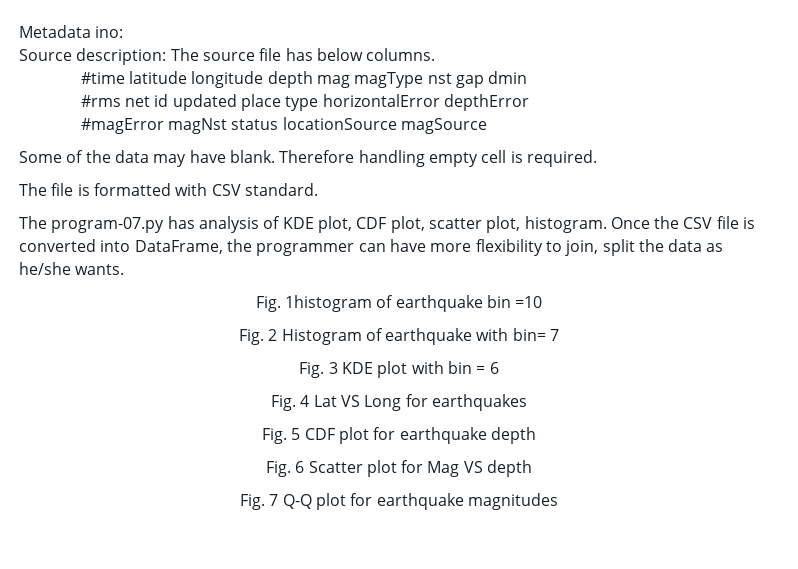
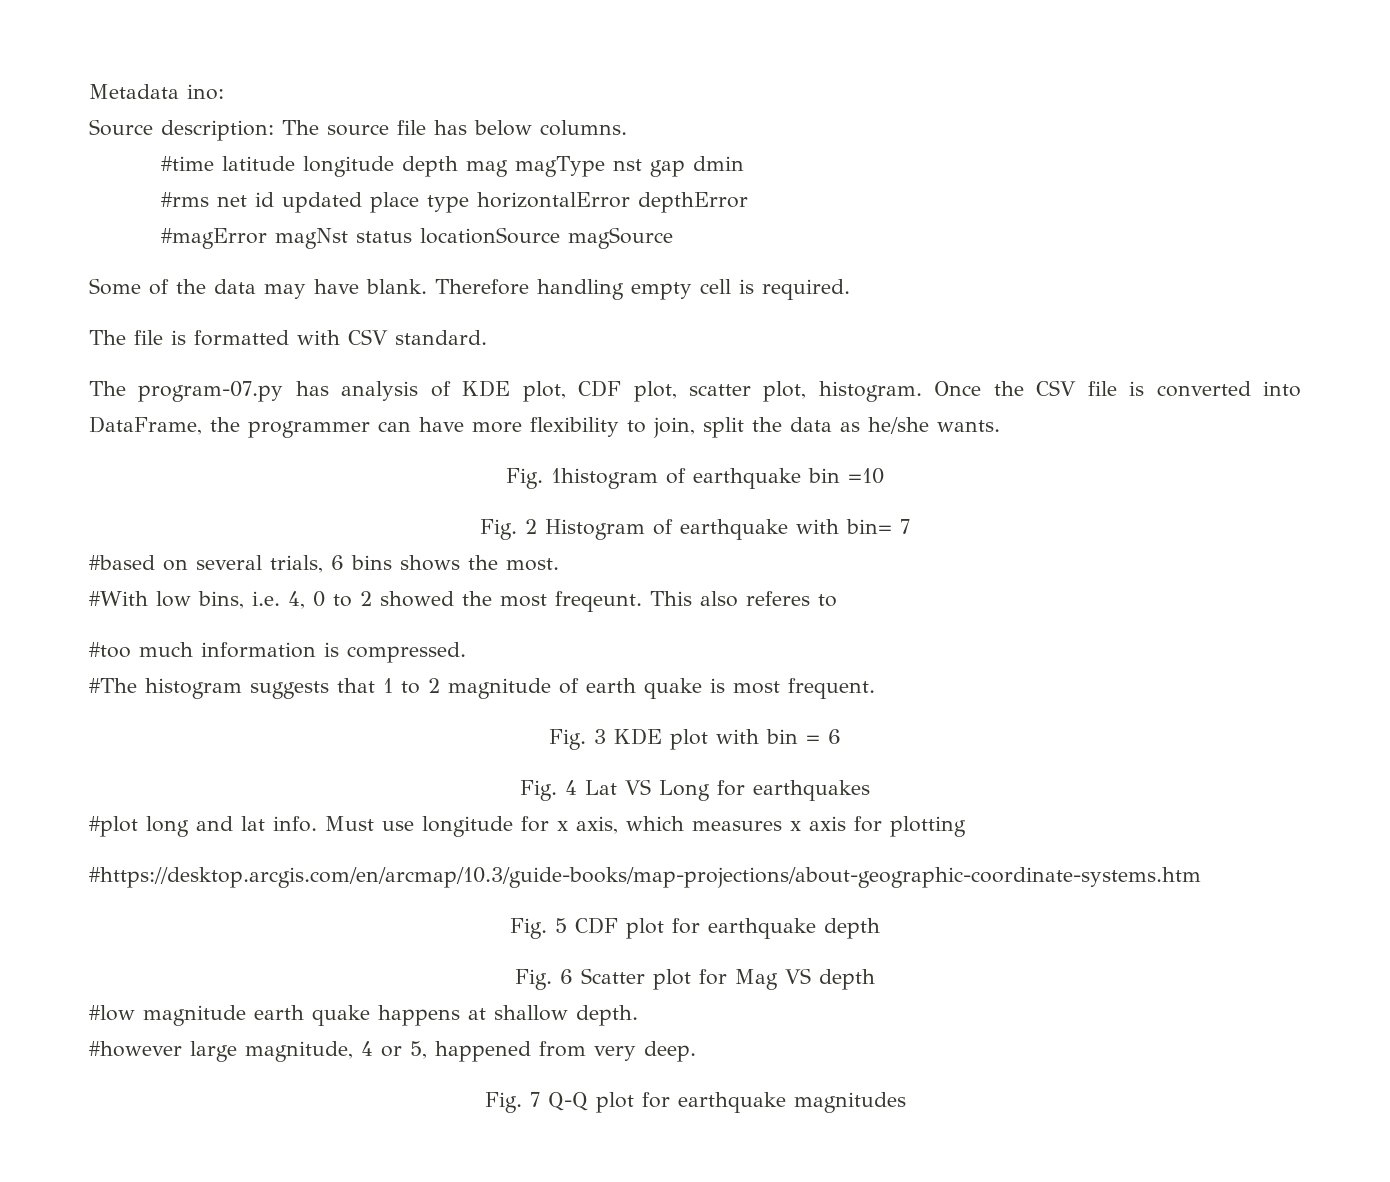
+ #based on several trials, 6 bins shows the most.
+ #With low bins, i.e. 4, 0 to 2 showed the most freqeunt. This also referes to
+ #too much information is compressed.
+ #The histogram suggests that 1 to 2 magnitude of earth quake is most frequent.
+ #plot long and lat info. Must use longitude for x axis, which measures x axis for plotting
+ #https://desktop.arcgis.com/en/arcmap/10.3/guide-books/map-projections/about-geographic-coordinate-systems.htm
+ #low magnitude earth quake happens at shallow depth.
+ #however large magnitude, 4 or 5, happened from very deep.

